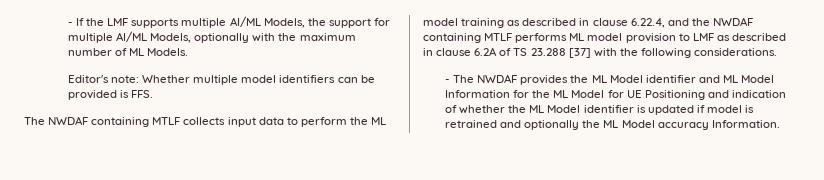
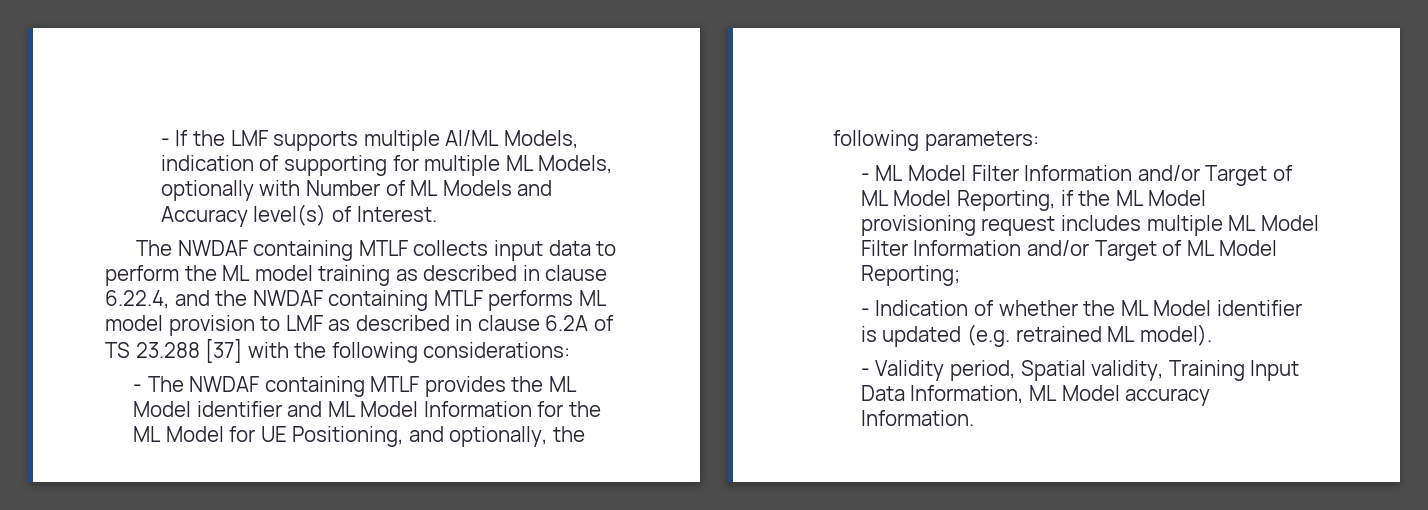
- - If the LMF supports multiple AI/ML Models, the support for multiple AI/ML Models, optionally with the maximum number of ML Models.
- Editor's note: Whether multiple model identifiers can be provided is FFS.
+ - If the LMF supports multiple AI/ML Models, indication of supporting for multiple ML Models, optionally with Number of ML Models and Accuracy level(s) of Interest.
- The NWDAF containing MTLF collects input data to perform the ML model training as described in clause 6.22.4, and the NWDAF containing MTLF performs ML model provision to LMF as described in clause 6.2A of TS 23.288 [37] with the following considerations.
+ The NWDAF containing MTLF collects input data to perform the ML model training as described in clause 6.22.4, and the NWDAF containing MTLF performs ML model provision to LMF as described in clause 6.2A of TS 23.288 [37] with the following considerations:
- - The NWDAF provides the ML Model identifier and ML Model Information for the ML Model for UE Positioning and indication of whether the ML Model identifier is updated if model is retrained and optionally the ML Model accuracy Information.
+ - The NWDAF containing MTLF provides the ML Model identifier and ML Model Information for the ML Model for UE Positioning, and optionally, the following parameters:
+ - ML Model Filter Information and/or Target of ML Model Reporting, if the ML Model provisioning request includes multiple ML Model Filter Information and/or Target of ML Model Reporting;
+ - Indication of whether the ML Model identifier is updated (e.g. retrained ML model).
+ - Validity period, Spatial validity, Training Input Data Information, ML Model accuracy Information.

